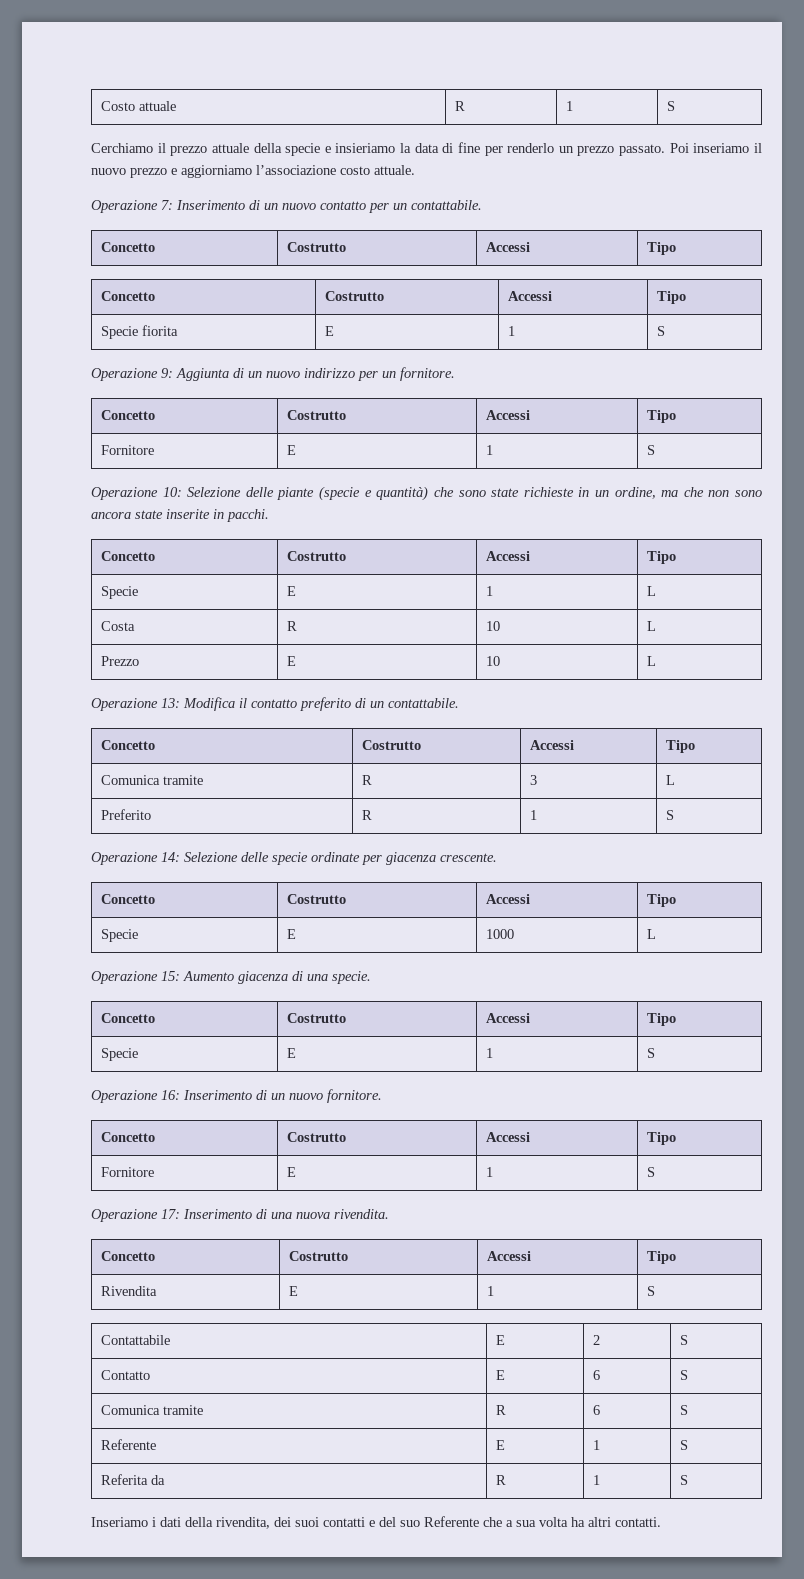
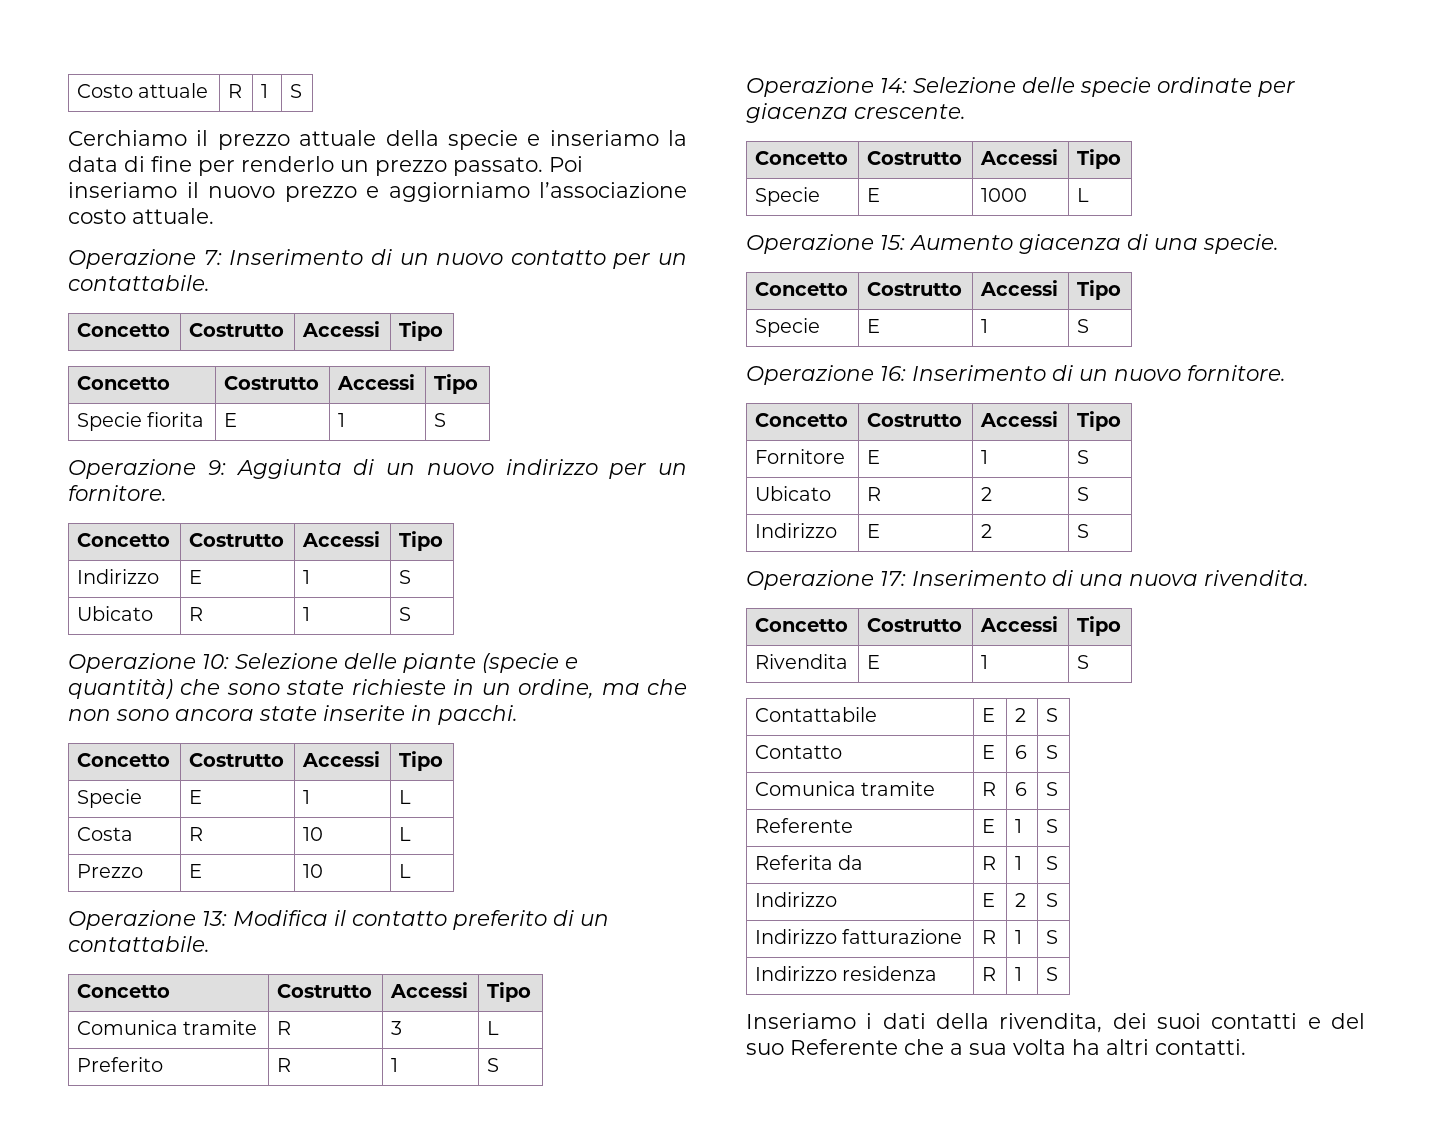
- Cerchiamo il prezzo attuale della specie e insieriamo la data di fine per renderlo un prezzo passato.
+ Cerchiamo il prezzo attuale della specie e inseriamo la data di fine per renderlo un prezzo passato.
  Operazione 9: Aggiunta di un nuovo indirizzo per un fornitore.
  Concetto | Costrutto | Accessi | Tipo
- Fornitore | E | 1 | S
+ Indirizzo | E | 1 | S
+ Ubicato | R | 1 | S
+ Ubicato | R | 2 | S
+ Indirizzo | E | 2 | S
  Referita da | R | 1 | S
+ Indirizzo | E | 2 | S
+ Indirizzo fatturazione | R | 1 | S
+ Indirizzo residenza | R | 1 | S

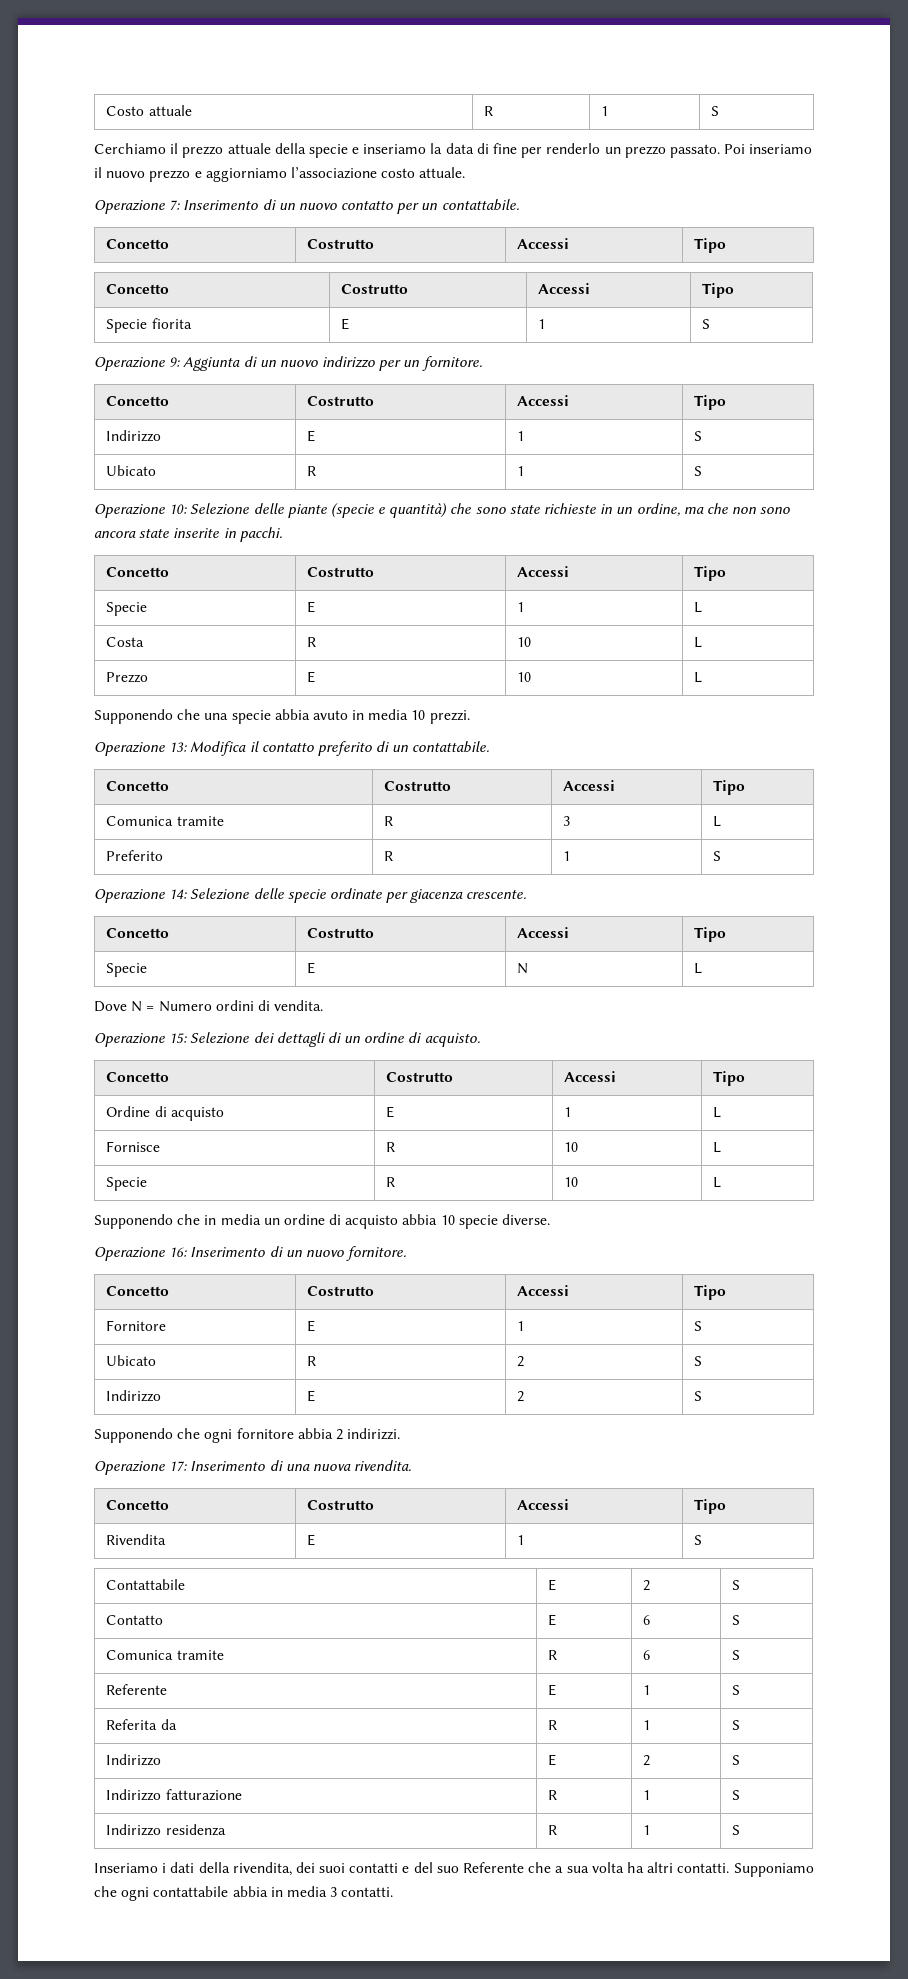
+ Supponendo che una specie abbia avuto in media 10 prezzi.
- Specie | E | 1000 | L
- Operazione 15: Aumento giacenza di una specie.
+ Specie | E | N | L
+ Dove N = Numero ordini di vendita.
+ Operazione 15: Selezione dei dettagli di un ordine di acquisto.
  Concetto | Costrutto | Accessi | Tipo
- Specie | E | 1 | S
+ Ordine di acquisto | E | 1 | L
+ Fornisce | R | 10 | L
+ Specie | R | 10 | L
+ Supponendo che in media un ordine di acquisto abbia 10 specie diverse.
+ Supponendo che ogni fornitore abbia 2 indirizzi.
+ Supponiamo che ogni contattabile abbia in media 3 contatti.

